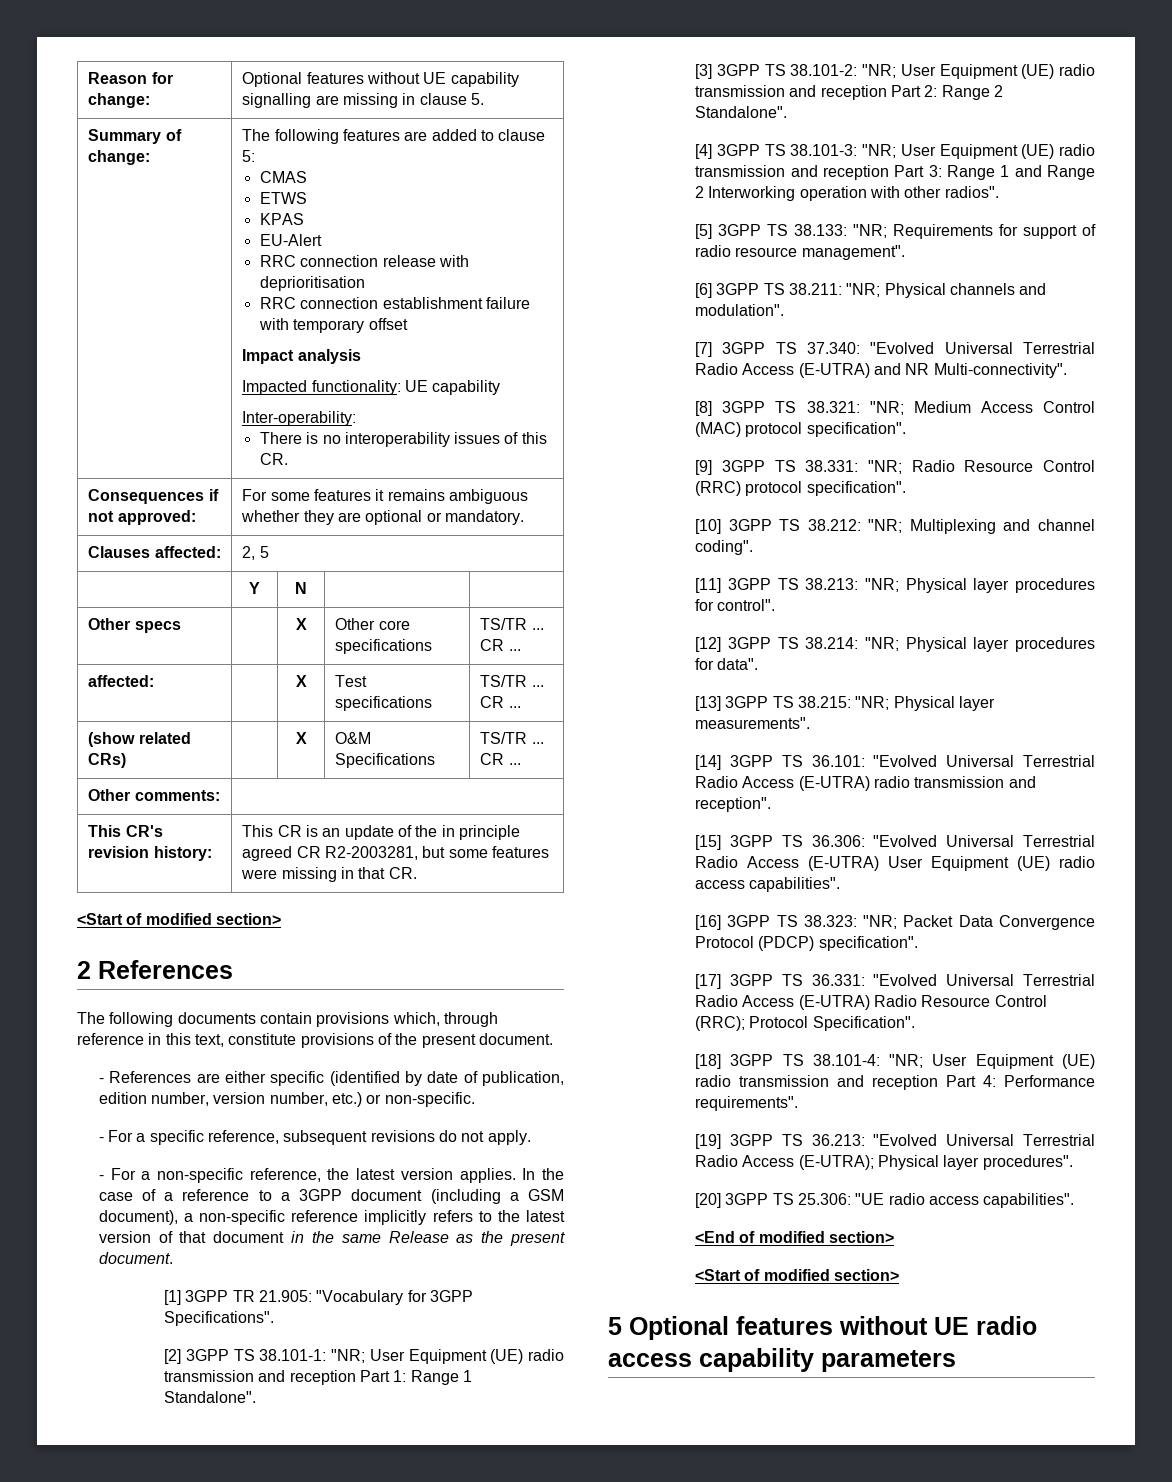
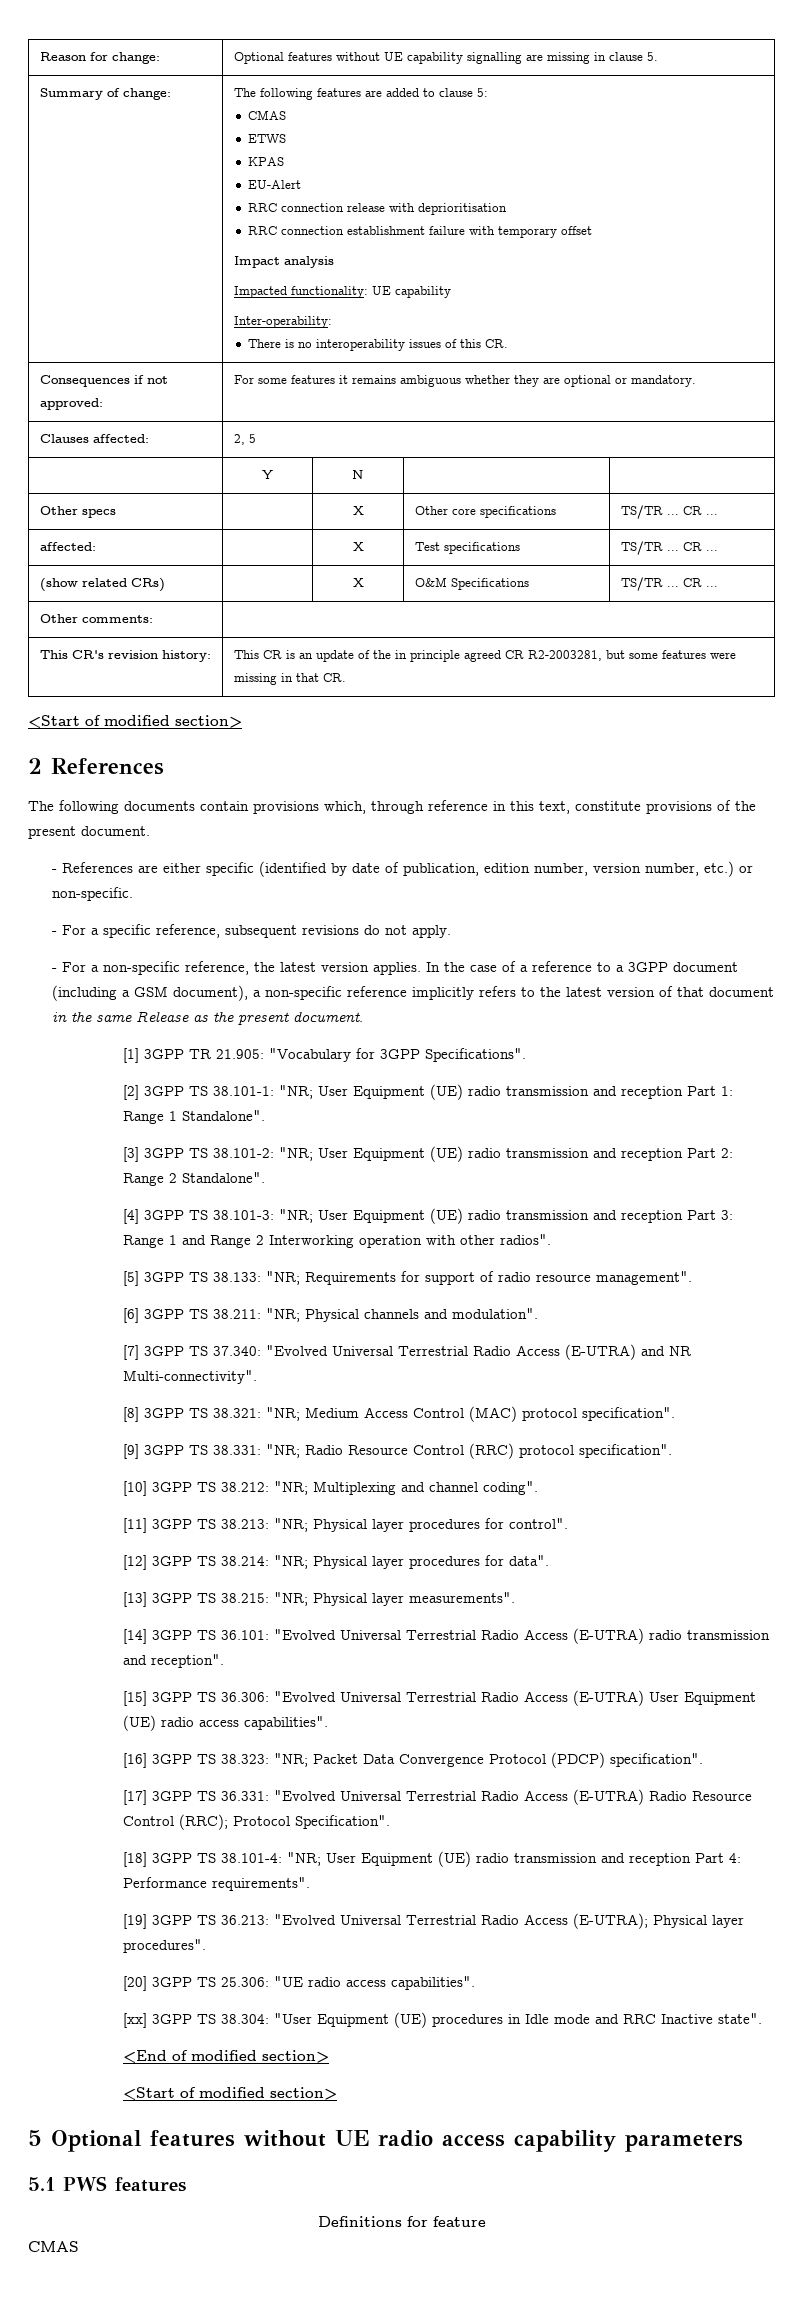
+ [xx] 3GPP TS 38.304: "User Equipment (UE) procedures in Idle mode and RRC Inactive state".
+ 5.1 PWS features
+ Definitions for feature
+ CMAS

